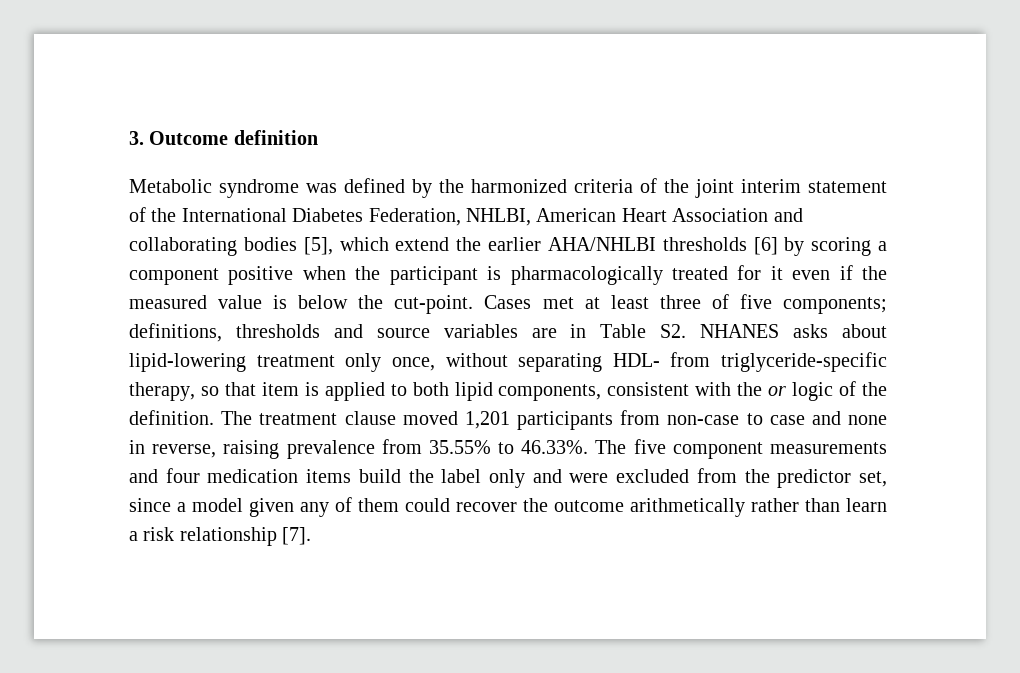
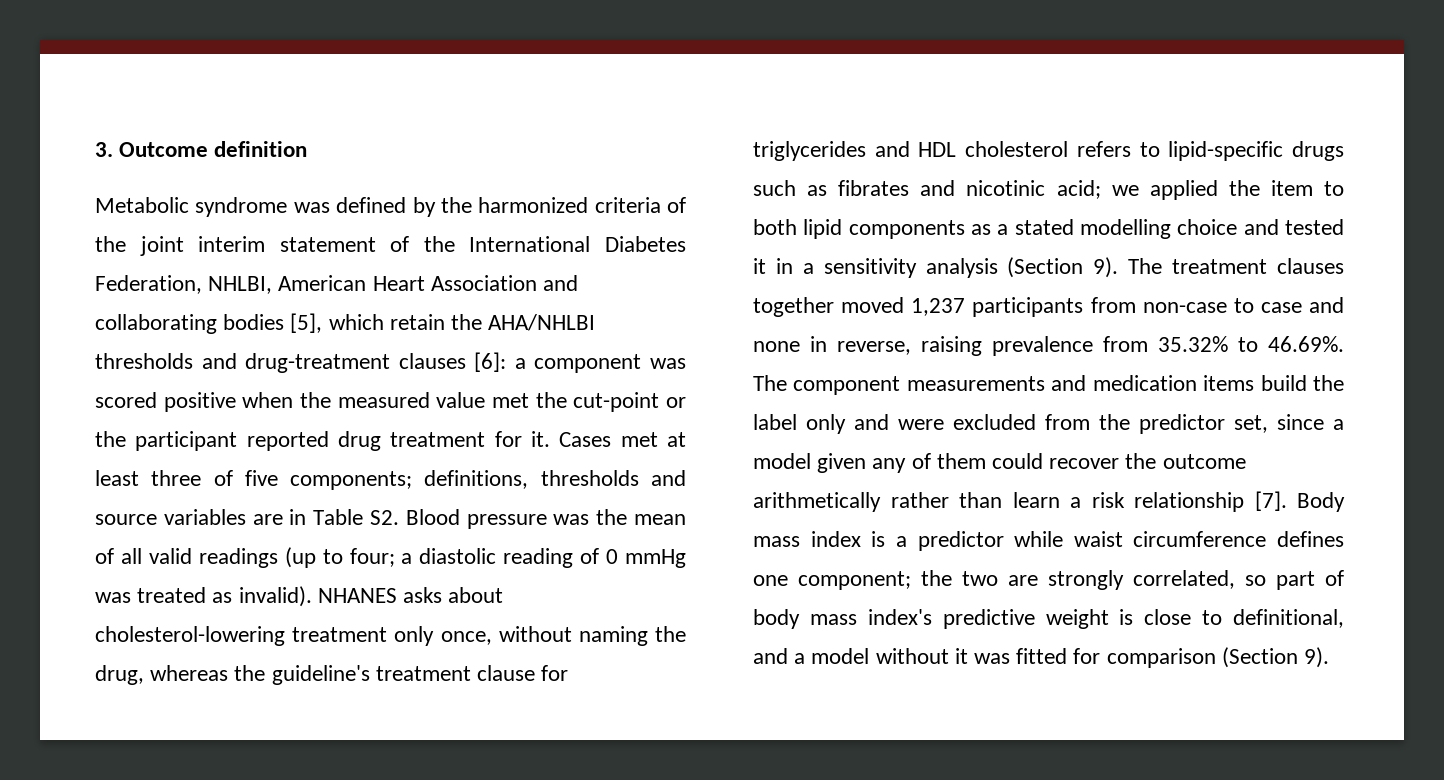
- Metabolic syndrome was defined by the harmonized criteria of the joint interim statement of the International Diabetes Federation, NHLBI, American Heart Association and collaborating bodies [5], which extend the earlier AHA/NHLBI thresholds [6] by scoring a component positive when the participant is pharmacologically treated for it even if the measured value is below the cut-point.
+ Metabolic syndrome was defined by the harmonized criteria of the joint interim statement of the International Diabetes Federation, NHLBI, American Heart Association and collaborating bodies [5], which retain the AHA/NHLBI thresholds and drug-treatment clauses [6]: a component was scored positive when the measured value met the cut-point or the participant reported drug treatment for it.
- definitions, thresholds and source variables are in Table S2. NHANES asks about lipid-lowering treatment only once, without separating HDL- from triglyceride-specific therapy, so that item is applied to both lipid components, consistent with the or logic of the definition. The treatment clause moved 1,201 participants from non-case to case and none in reverse, raising prevalence from 35.55% to 46.33%. The five component measurements and four medication items build the label only and were excluded from the predictor set, since a model given any of them could recover the outcome arithmetically rather than learn a risk relationship [7].
+ definitions, thresholds and source variables are in Table S2. Blood pressure was the mean of all valid readings (up to four; a diastolic reading of 0 mmHg was treated as invalid). NHANES asks about cholesterol-lowering treatment only once, without naming the drug, whereas the guideline's treatment clause for triglycerides and HDL cholesterol refers to lipid-specific drugs such as fibrates and nicotinic acid; we applied the item to both lipid components as a stated modelling choice and tested it in a sensitivity analysis (Section 9). The treatment clauses together moved 1,237 participants from non-case to case and none in reverse, raising prevalence from 35.32% to 46.69%. The component measurements and medication items build the label only and were excluded from the predictor set, since a model given any of them could recover the outcome arithmetically rather than learn a risk relationship [7].
+ Body mass index is a predictor while waist circumference defines one component; the two are strongly correlated, so part of body mass index's predictive weight is close to definitional, and a model without it was fitted for comparison (Section 9).

